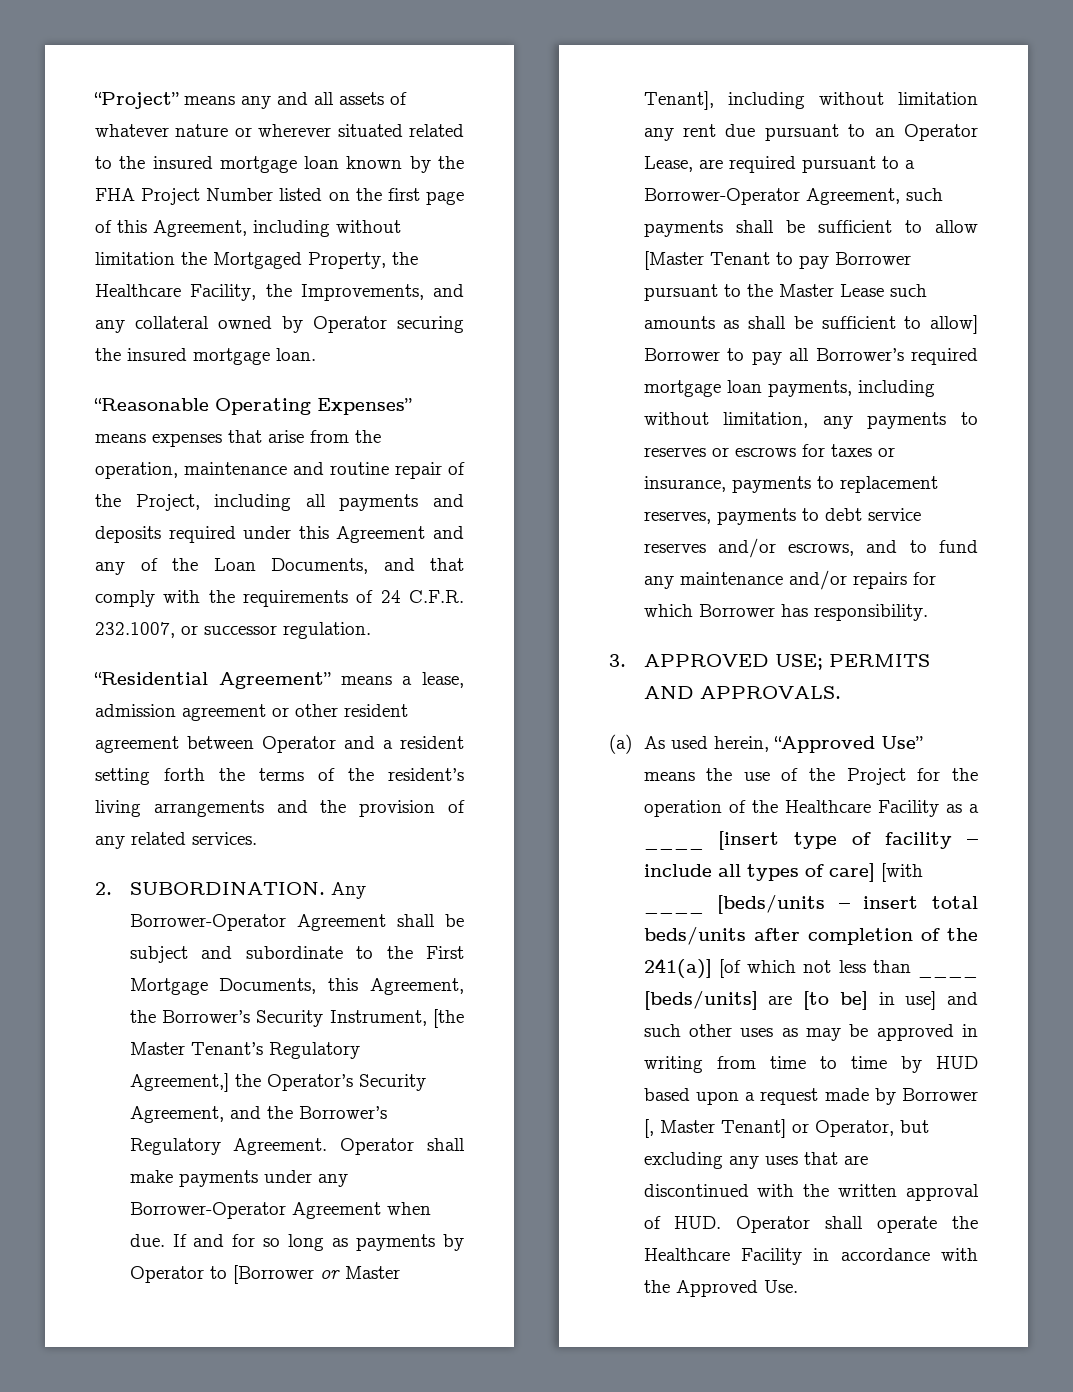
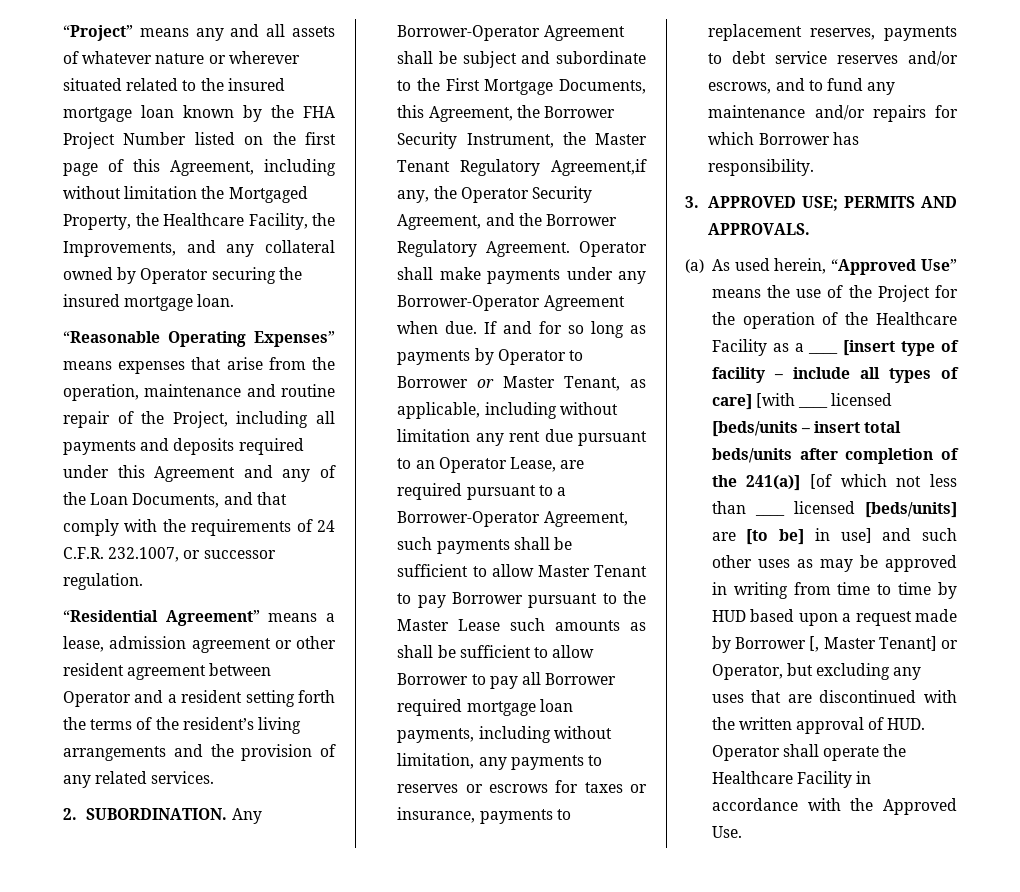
- Any Borrower-Operator Agreement shall be subject and subordinate to the First Mortgage Documents, this Agreement, the Borrower’s Security Instrument, [the Master Tenant’s Regulatory Agreement,] the Operator’s Security Agreement, and the Borrower’s Regulatory Agreement.
+ Any Borrower-Operator Agreement shall be subject and subordinate to the First Mortgage Documents, this Agreement, the Borrower Security Instrument, the Master Tenant Regulatory Agreement,if any, the Operator Security Agreement, and the Borrower Regulatory Agreement.
- If and for so long as payments by Operator to [Borrower or Master Tenant], including without limitation any rent due pursuant to an Operator Lease, are required pursuant to a Borrower-Operator Agreement, such payments shall be sufficient to allow [Master Tenant to pay Borrower pursuant to the Master Lease such amounts as shall be sufficient to allow] Borrower to pay all Borrower’s required mortgage loan payments, including without limitation, any payments to reserves or escrows for taxes or insurance, payments to replacement reserves, payments to debt service reserves and/or escrows, and to fund any maintenance and/or repairs for which Borrower has responsibility.
+ If and for so long as payments by Operator to Borrower or Master Tenant, as applicable, including without limitation any rent due pursuant to an Operator Lease, are required pursuant to a Borrower-Operator Agreement, such payments shall be sufficient to allow Master Tenant to pay Borrower pursuant to the Master Lease such amounts as shall be sufficient to allow Borrower to pay all Borrower required mortgage loan payments, including without limitation, any payments to reserves or escrows for taxes or insurance, payments to replacement reserves, payments to debt service reserves and/or escrows, and to fund any maintenance and/or repairs for which Borrower has responsibility.
- (a) As used herein, “Approved Use” means the use of the Project for the operation of the Healthcare Facility as a ____ [insert type of facility – include all types of care] [with ____ [beds/units – insert total beds/units after completion of the 241(a)] [of which not less than ____ [beds/units] are [to be] in use] and such other uses as may be approved in writing from time to time by HUD based upon a request made by Borrower [, Master Tenant] or Operator, but excluding any uses that are discontinued with the written approval of HUD. Operator shall operate the Healthcare Facility in accordance with the Approved Use.
+ (a) As used herein, “Approved Use” means the use of the Project for the operation of the Healthcare Facility as a ____ [insert type of facility – include all types of care] [with ____ licensed [beds/units – insert total beds/units after completion of the 241(a)] [of which not less than ____ licensed [beds/units] are [to be] in use] and such other uses as may be approved in writing from time to time by HUD based upon a request made by Borrower [, Master Tenant] or Operator, but excluding any uses that are discontinued with the written approval of HUD. Operator shall operate the Healthcare Facility in accordance with the Approved Use.

